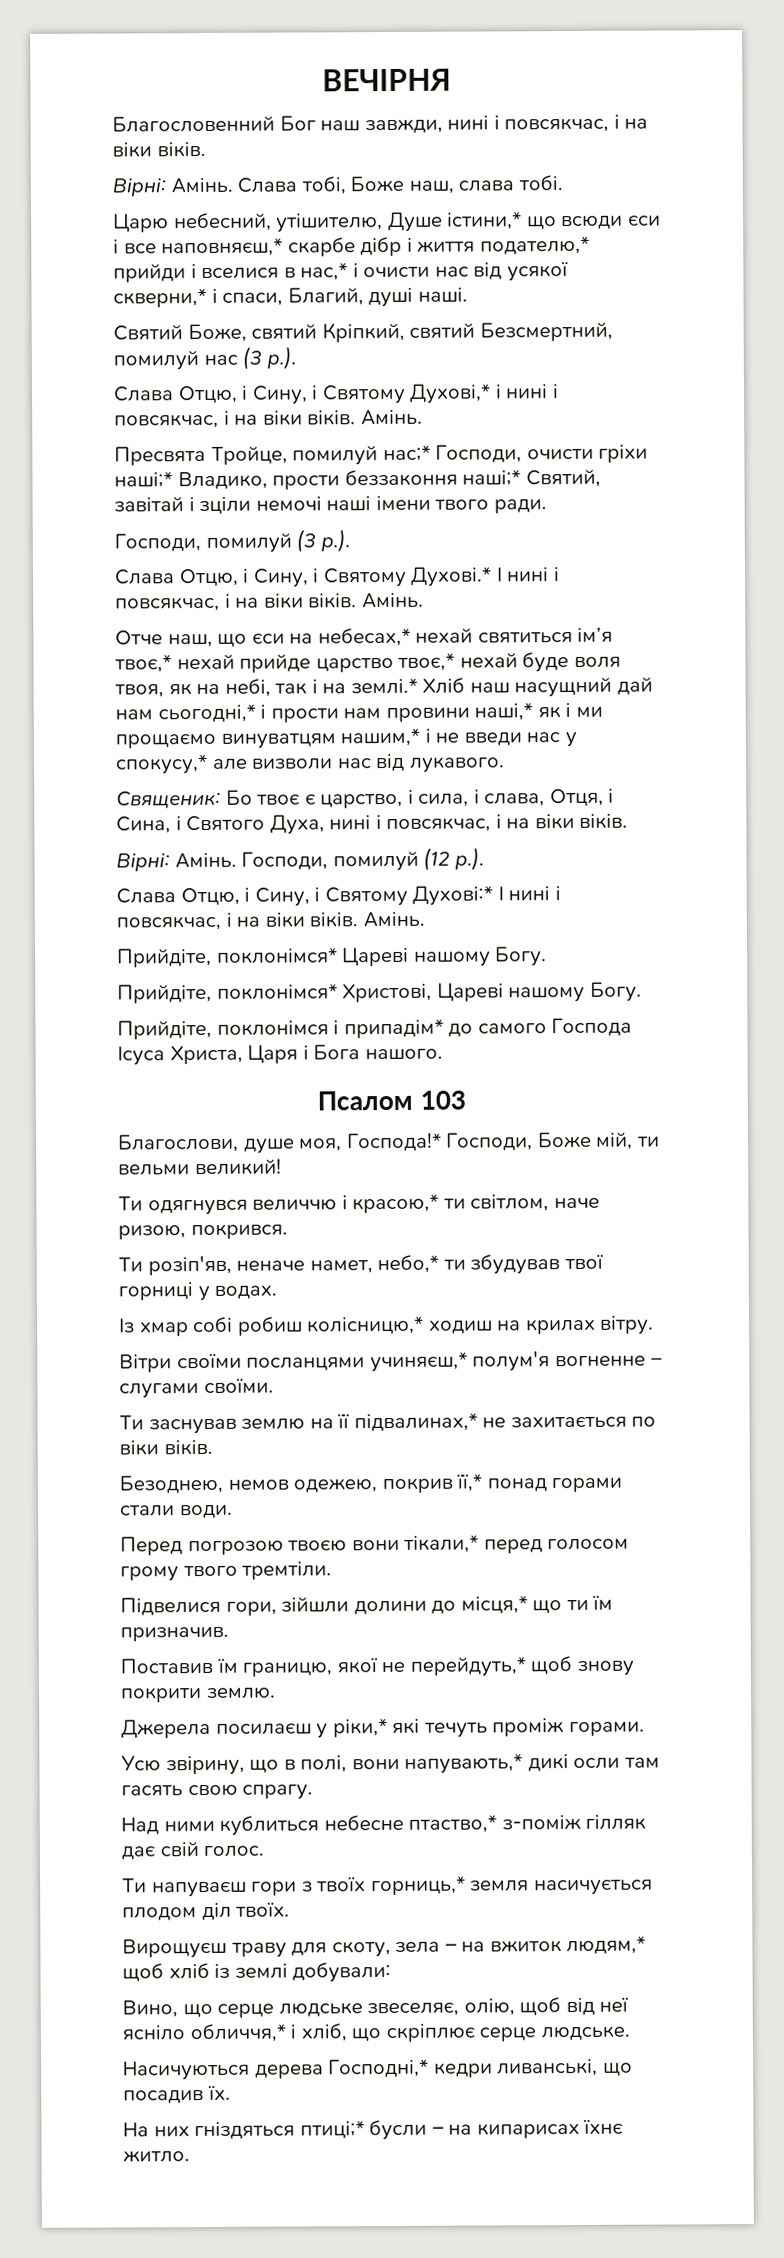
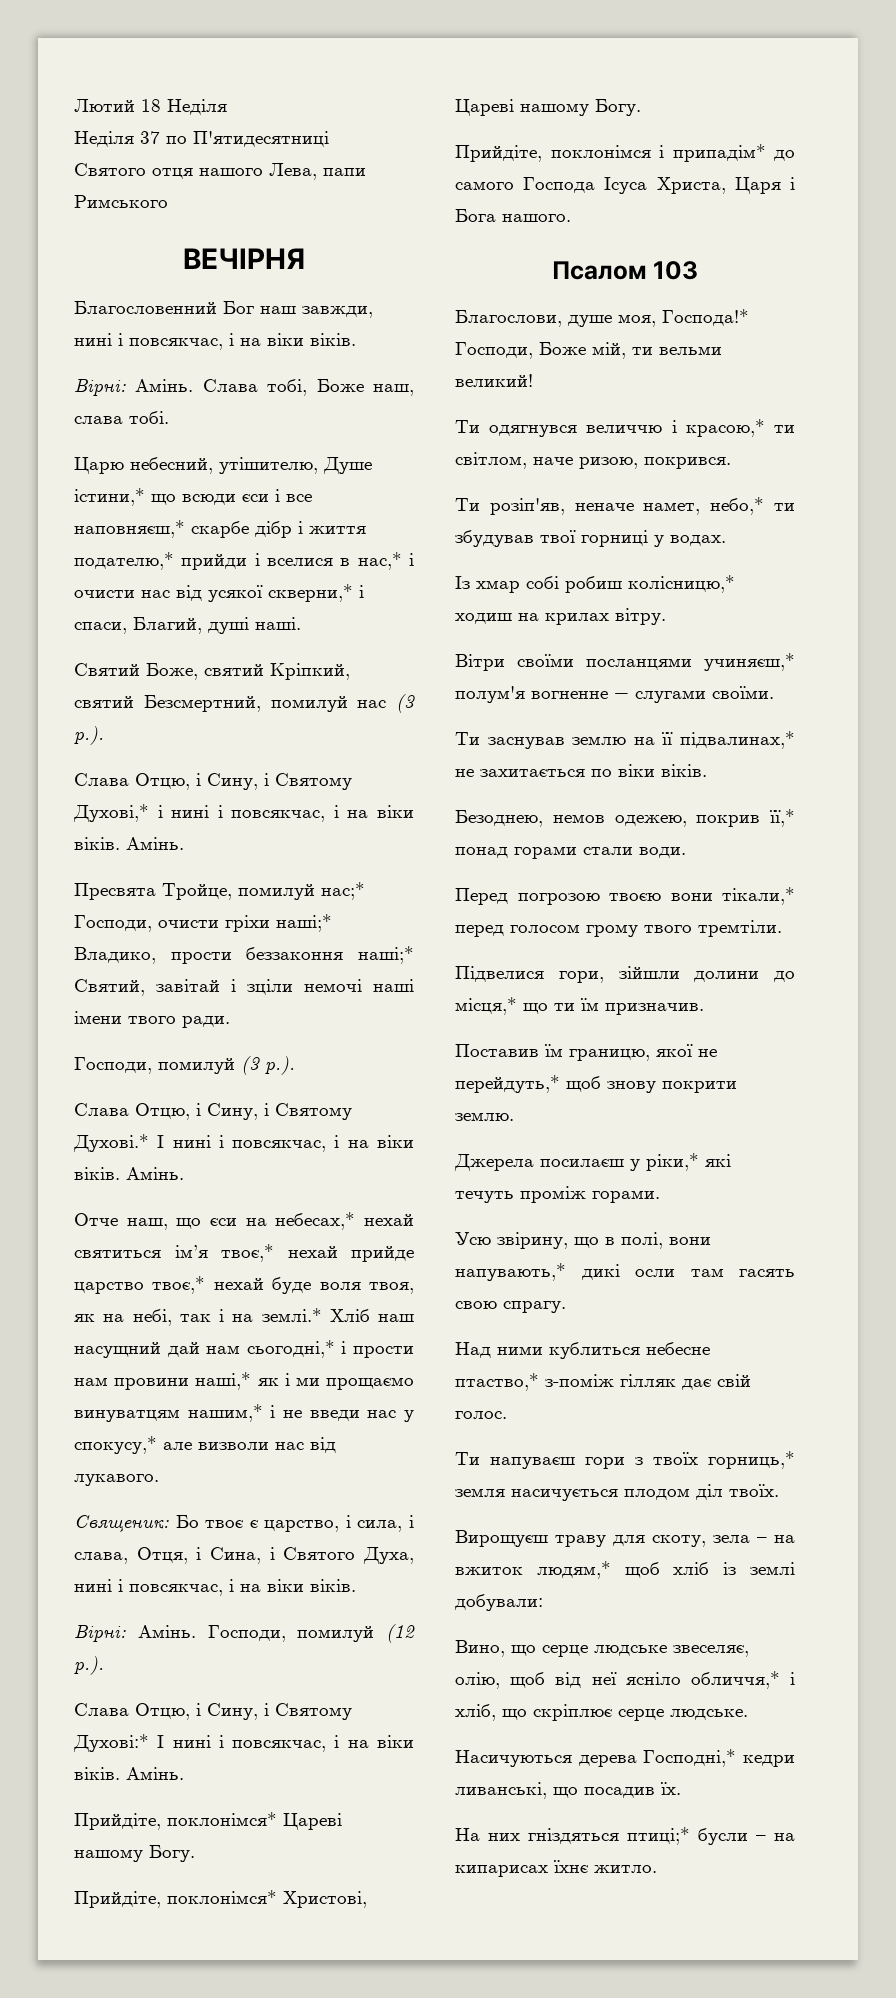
+ Лютий 18 Неділя
+ Неділя 37 по П'ятидесятниці
+ Святого отця нашого Лева, папи Римського

